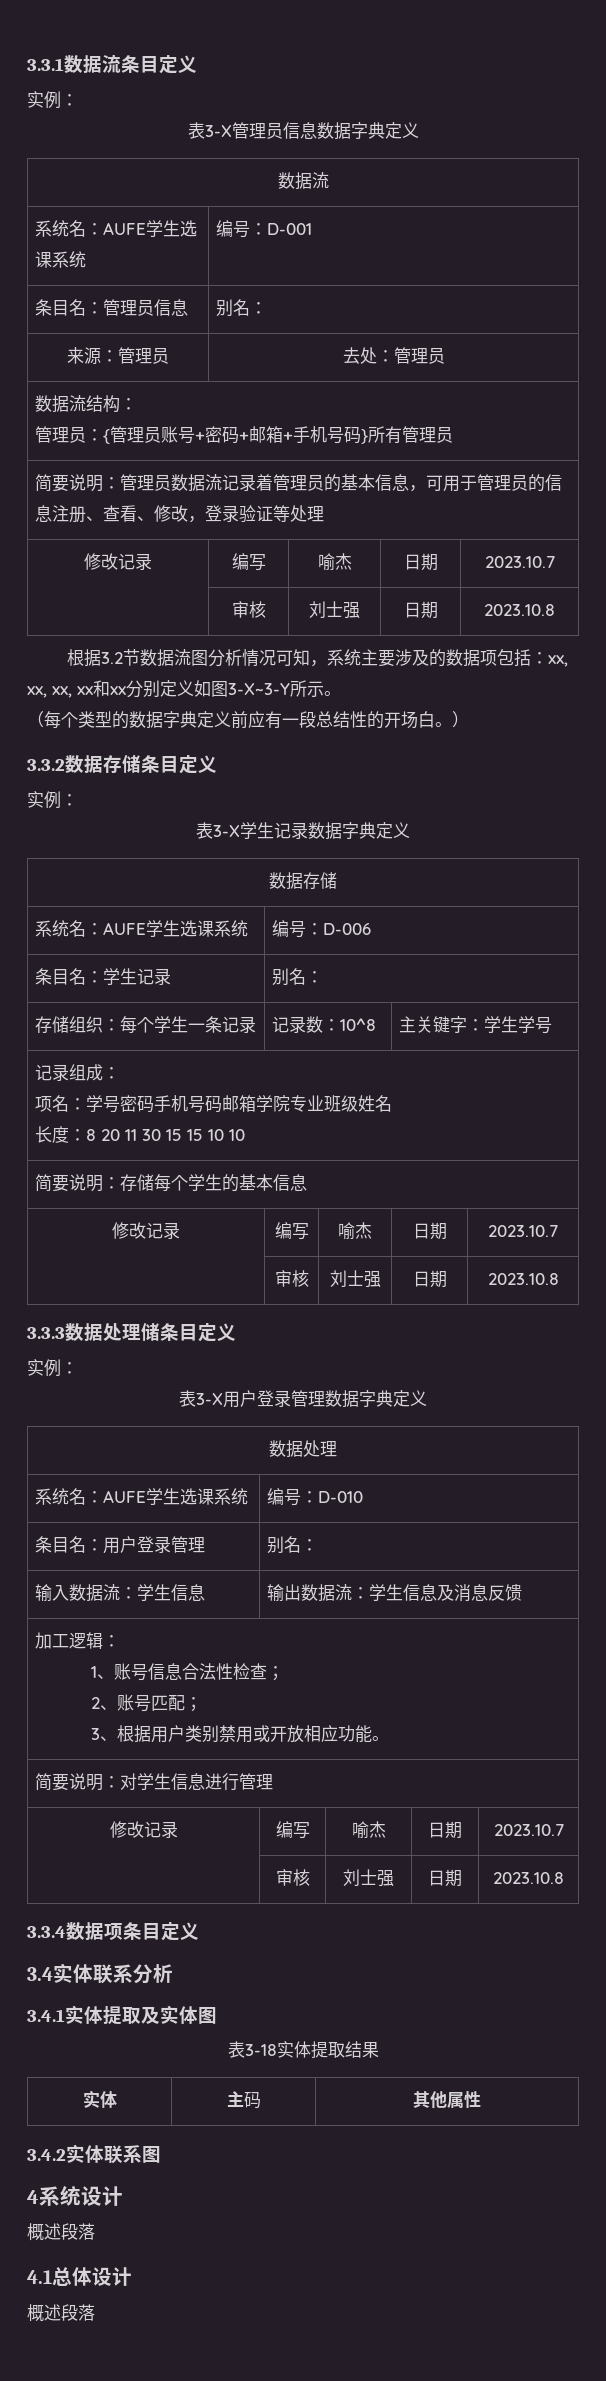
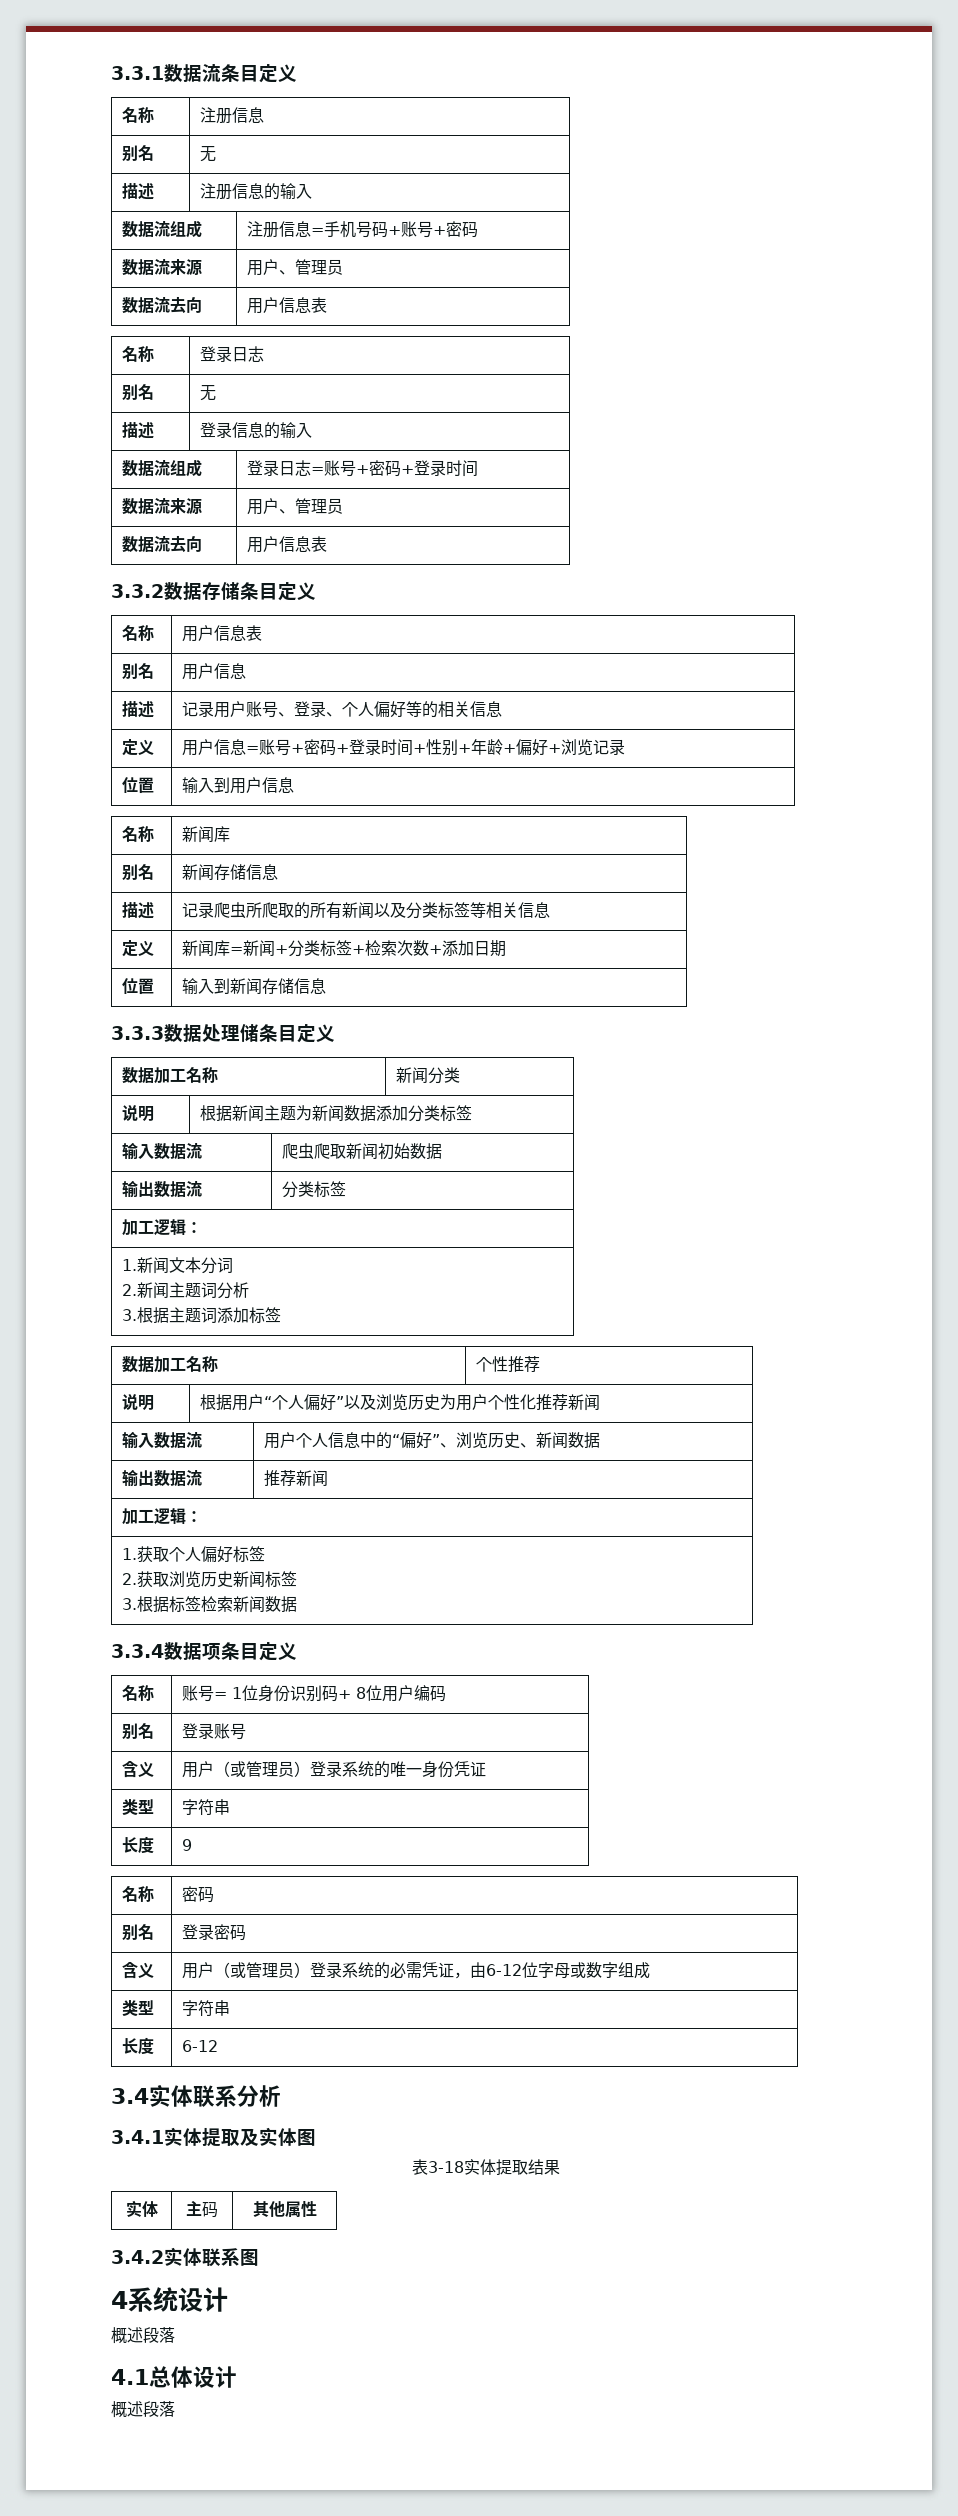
  3.3.1数据流条目定义
- 实例：
- 表3-X管理员信息数据字典定义
- 数据流
- 系统名：AUFE学生选课系统 | 编号：D-001
- 条目名：管理员信息 | 别名：
- 来源：管理员 | 去处：管理员
- 数据流结构：
- 管理员：{管理员账号+密码+邮箱+手机号码}所有管理员
- 简要说明：管理员数据流记录着管理员的基本信息，可用于管理员的信息注册、查看、修改，登录验证等处理
- 修改记录 | 编写 | 喻杰 | 日期 | 2023.10.7
- | 审核 | 刘士强 | 日期 | 2023.10.8
- 根据3.2节数据流图分析情况可知，系统主要涉及的数据项包括：xx, xx, xx, xx和xx分别定义如图3-X~3-Y所示。
- （每个类型的数据字典定义前应有一段总结性的开场白。）
+ 名称 | 注册信息
+ 别名 | 无
+ 描述 | 注册信息的输入
+ 数据流组成 | 注册信息=手机号码+账号+密码
+ 数据流来源 | 用户、管理员
+ 数据流去向 | 用户信息表
+ 名称 | 登录日志
+ 别名 | 无
+ 描述 | 登录信息的输入
+ 数据流组成 | 登录日志=账号+密码+登录时间
+ 数据流来源 | 用户、管理员
+ 数据流去向 | 用户信息表
  3.3.2数据存储条目定义
- 实例：
- 表3-X学生记录数据字典定义
- 数据存储
- 系统名：AUFE学生选课系统 | 编号：D-006
- 条目名：学生记录 | 别名：
- 存储组织：每个学生一条记录 | 记录数：10^8 | 主关键字：学生学号
- 记录组成：
- 项名：学号密码手机号码邮箱学院专业班级姓名
- 长度：8 20 11 30 15 15 10 10
- 简要说明：存储每个学生的基本信息
- 修改记录 | 编写 | 喻杰 | 日期 | 2023.10.7
- | 审核 | 刘士强 | 日期 | 2023.10.8
+ 名称 | 用户信息表
+ 别名 | 用户信息
+ 描述 | 记录用户账号、登录、个人偏好等的相关信息
+ 定义 | 用户信息=账号+密码+登录时间+性别+年龄+偏好+浏览记录
+ 位置 | 输入到用户信息
+ 名称 | 新闻库
+ 别名 | 新闻存储信息
+ 描述 | 记录爬虫所爬取的所有新闻以及分类标签等相关信息
+ 定义 | 新闻库=新闻+分类标签+检索次数+添加日期
+ 位置 | 输入到新闻存储信息
  3.3.3数据处理储条目定义
- 实例：
- 表3-X用户登录管理数据字典定义
- 数据处理
- 系统名：AUFE学生选课系统 | 编号：D-010
- 条目名：用户登录管理 | 别名：
- 输入数据流：学生信息 | 输出数据流：学生信息及消息反馈
+ 数据加工名称 | 新闻分类
+ 说明 | 根据新闻主题为新闻数据添加分类标签
+ 输入数据流 | 爬虫爬取新闻初始数据
+ 输出数据流 | 分类标签
  加工逻辑：
- 1、账号信息合法性检查；
- 2、账号匹配；
- 3、根据用户类别禁用或开放相应功能。
- 简要说明：对学生信息进行管理
- 修改记录 | 编写 | 喻杰 | 日期 | 2023.10.7
- | 审核 | 刘士强 | 日期 | 2023.10.8
+ 1.新闻文本分词
+ 2.新闻主题词分析
+ 3.根据主题词添加标签
+ 数据加工名称 | 个性推荐
+ 说明 | 根据用户“个人偏好”以及浏览历史为用户个性化推荐新闻
+ 输入数据流 | 用户个人信息中的“偏好”、浏览历史、新闻数据
+ 输出数据流 | 推荐新闻
+ 加工逻辑：
+ 1.获取个人偏好标签
+ 2.获取浏览历史新闻标签
+ 3.根据标签检索新闻数据
+ 名称 | 账号= 1位身份识别码+ 8位用户编码
+ 别名 | 登录账号
+ 含义 | 用户（或管理员）登录系统的唯一身份凭证
+ 类型 | 字符串
+ 长度 | 9
+ 名称 | 密码
+ 别名 | 登录密码
+ 含义 | 用户（或管理员）登录系统的必需凭证，由6-12位字母或数字组成
+ 类型 | 字符串
+ 长度 | 6-12

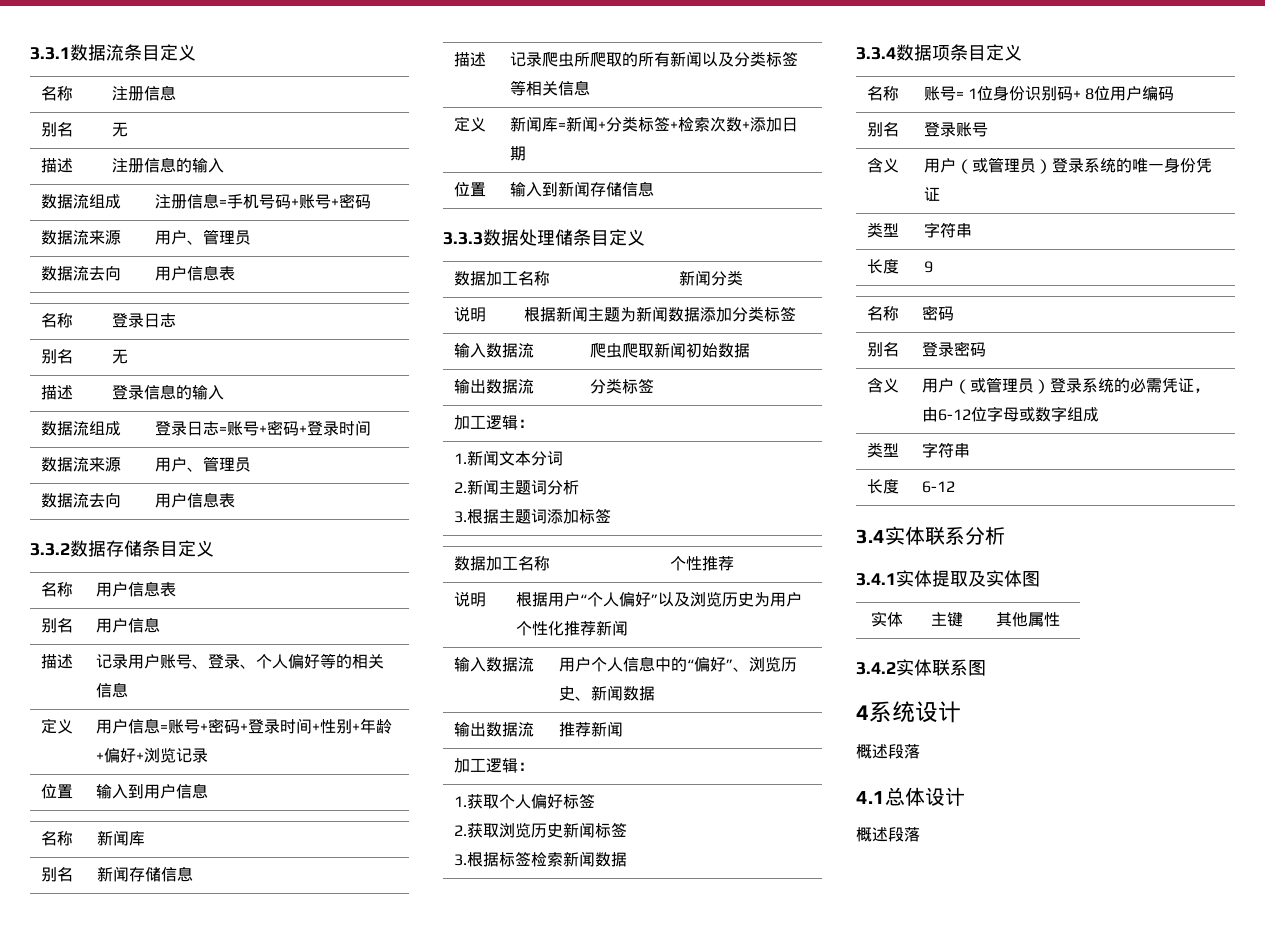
- 表3-18实体提取结果
- 实体 | 主码 | 其他属性
+ 实体 | 主键 | 其他属性

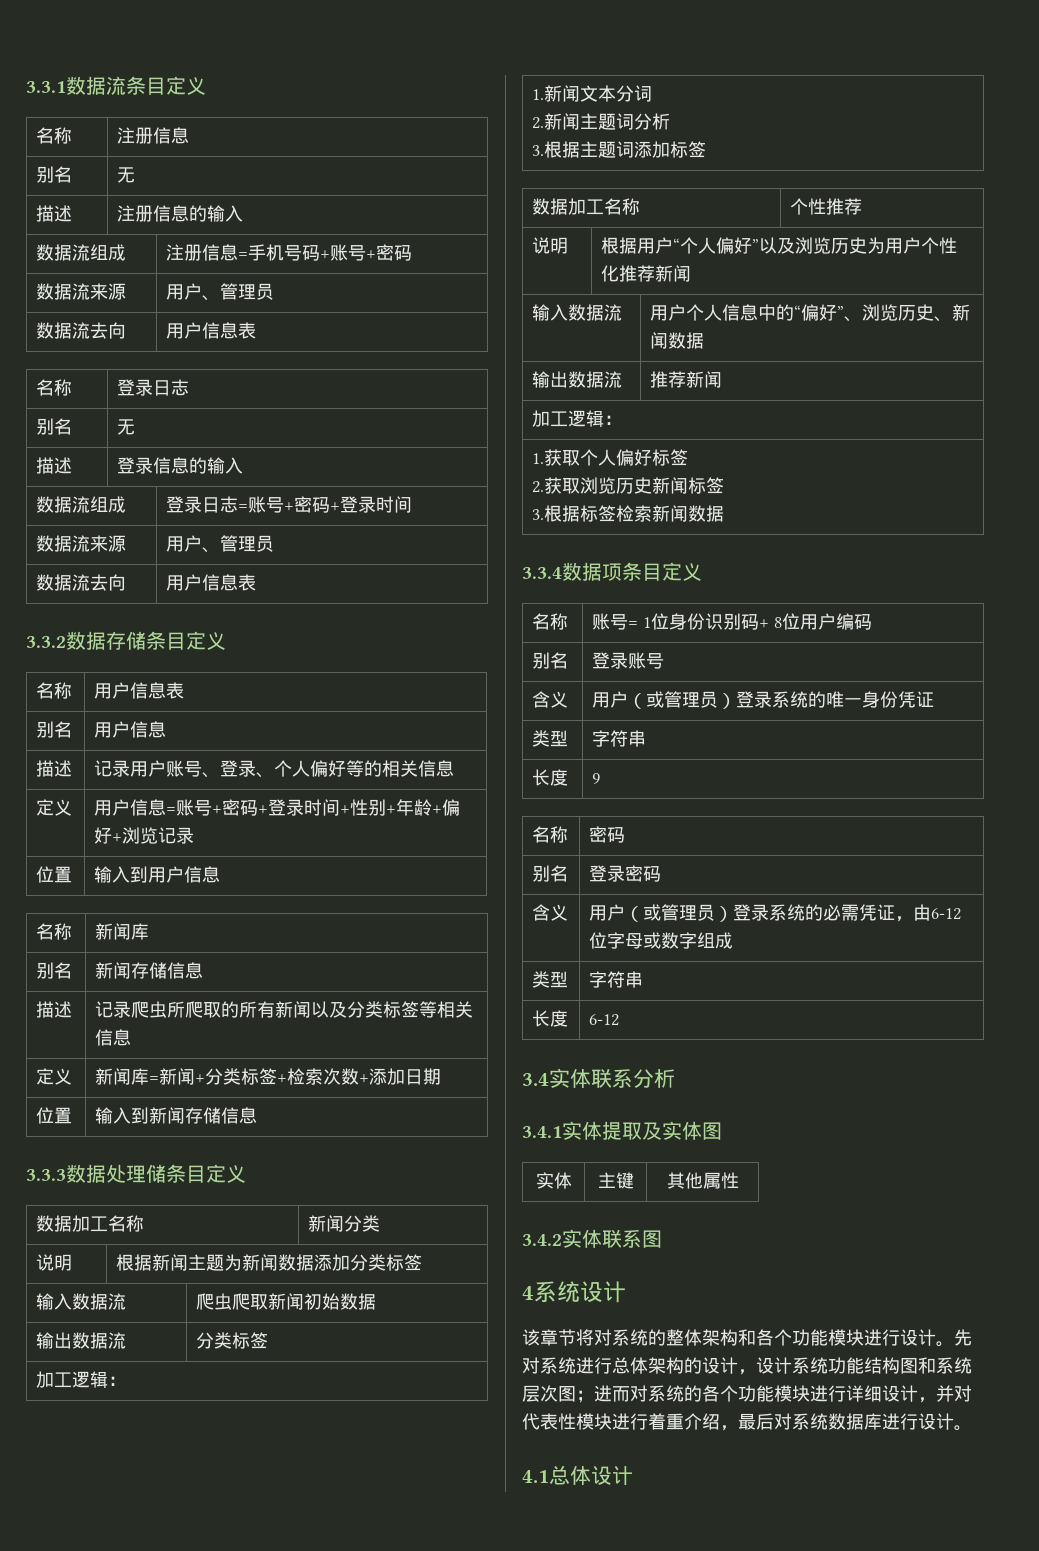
  4系统设计
- 概述段落
+ 该章节将对系统的整体架构和各个功能模块进行设计。先对系统进行总体架构的设计，设计系统功能结构图和系统层次图；进而对系统的各个功能模块进行详细设计，并对代表性模块进行着重介绍，最后对系统数据库进行设计。
  4.1总体设计
- 概述段落

